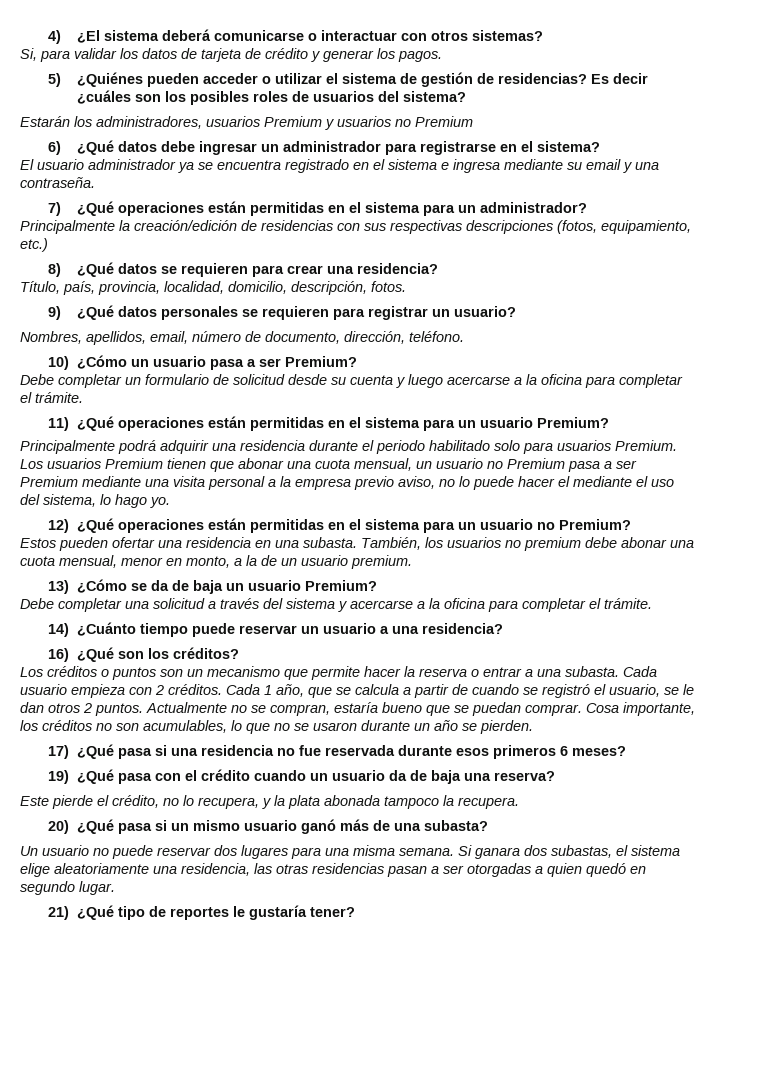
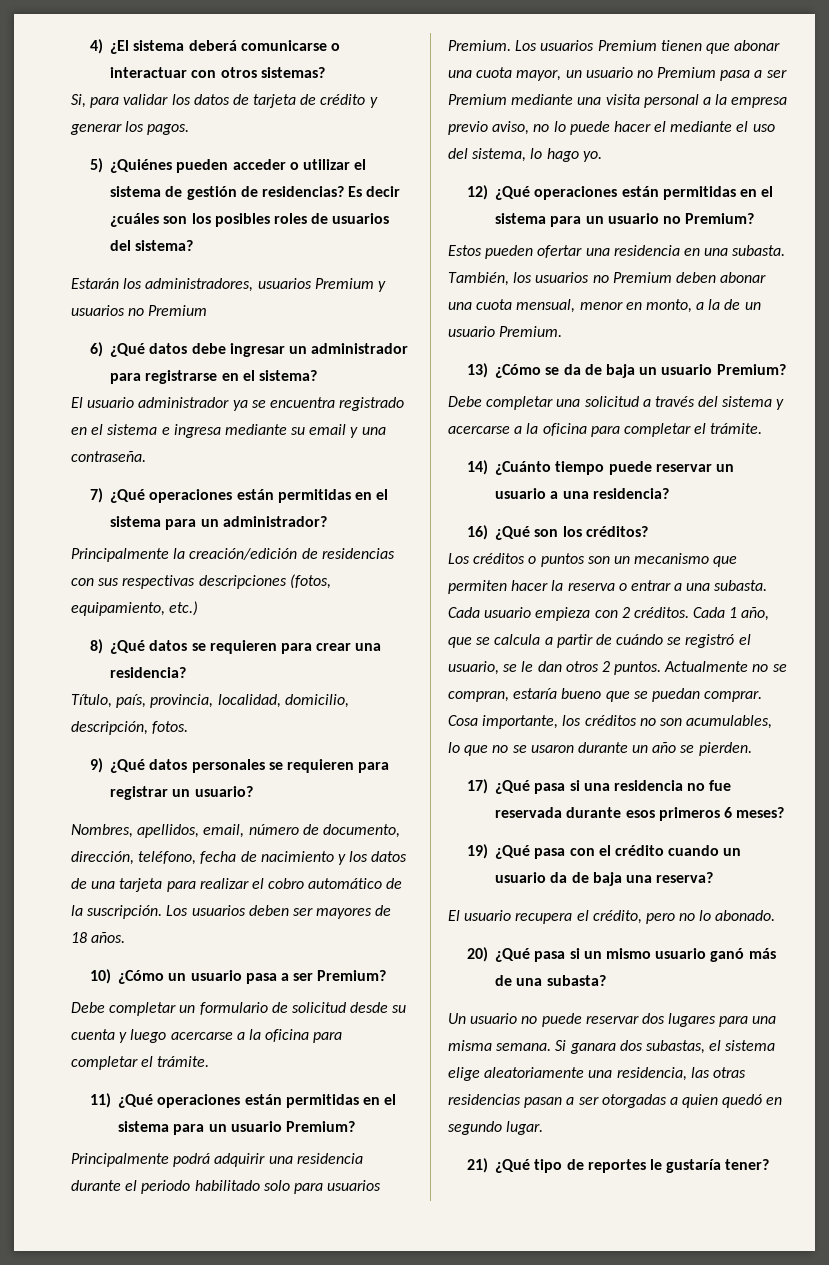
- Nombres, apellidos, email, número de documento, dirección, teléfono.
+ Nombres, apellidos, email, número de documento, dirección, teléfono, fecha de nacimiento y los datos de una tarjeta para realizar el cobro automático de la suscripción. Los usuarios deben ser mayores de 18 años.
- Los usuarios Premium tienen que abonar una cuota mensual, un usuario no Premium pasa a ser Premium mediante una visita personal a la empresa previo aviso, no lo puede hacer el mediante el uso del sistema, lo hago yo.
+ Los usuarios Premium tienen que abonar una cuota mayor, un usuario no Premium pasa a ser Premium mediante una visita personal a la empresa previo aviso, no lo puede hacer el mediante el uso del sistema, lo hago yo.
- También, los usuarios no premium debe abonar una cuota mensual, menor en monto, a la de un usuario premium.
+ También, los usuarios no Premium deben abonar una cuota mensual, menor en monto, a la de un usuario Premium.
- Los créditos o puntos son un mecanismo que permite hacer la reserva o entrar a una subasta.
+ Los créditos o puntos son un mecanismo que permiten hacer la reserva o entrar a una subasta.
- Cada 1 año, que se calcula a partir de cuando se registró el usuario, se le dan otros 2 puntos.
+ Cada 1 año, que se calcula a partir de cuándo se registró el usuario, se le dan otros 2 puntos.
- Este pierde el crédito, no lo recupera, y la plata abonada tampoco la recupera.
+ El usuario recupera el crédito, pero no lo abonado.

